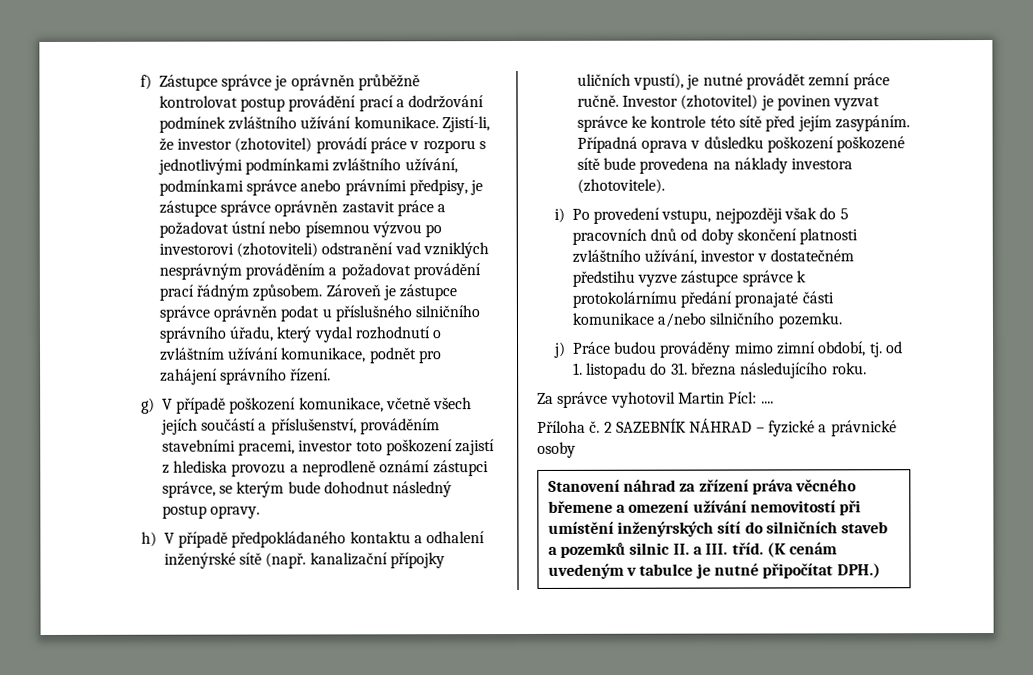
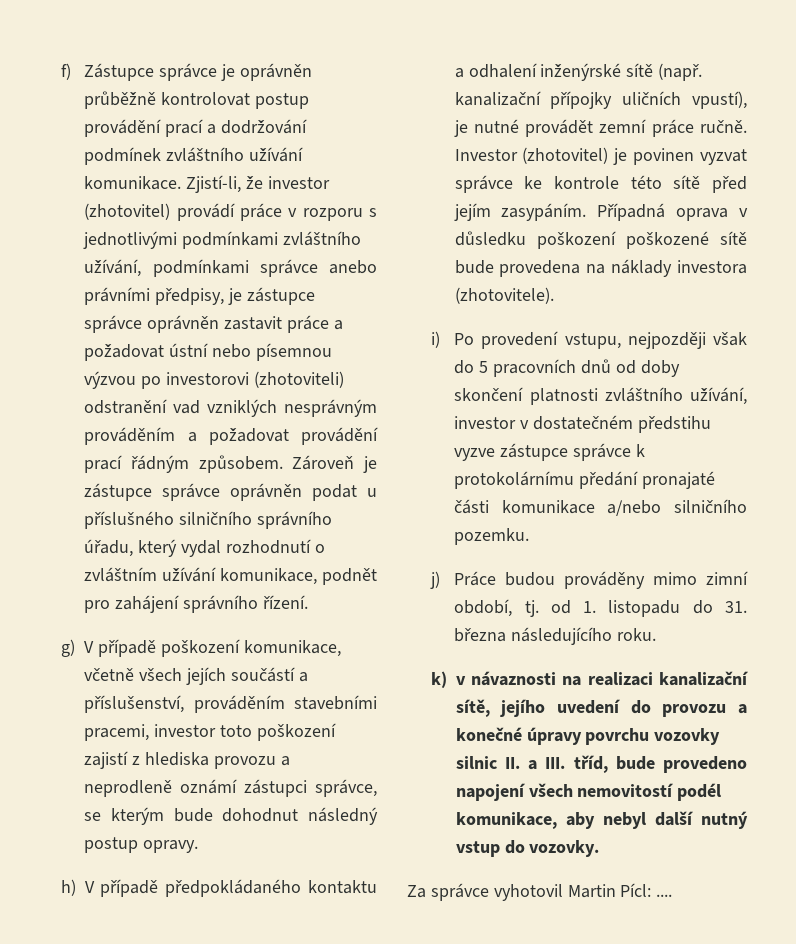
+ k) v návaznosti na realizaci kanalizační sítě, jejího uvedení do provozu a konečné úpravy povrchu vozovky silnic II. a III. tříd, bude provedeno napojení všech nemovitostí podél komunikace, aby nebyl další nutný vstup do vozovky.
- Příloha č. 2 SAZEBNÍK NÁHRAD – fyzické a právnické osoby
- Stanovení náhrad za zřízení práva věcného břemene a omezení užívání nemovitostí při umístění inženýrských sítí do silničních staveb a pozemků silnic II. a III. tříd. (K cenám uvedeným v tabulce je nutné připočítat DPH.)

